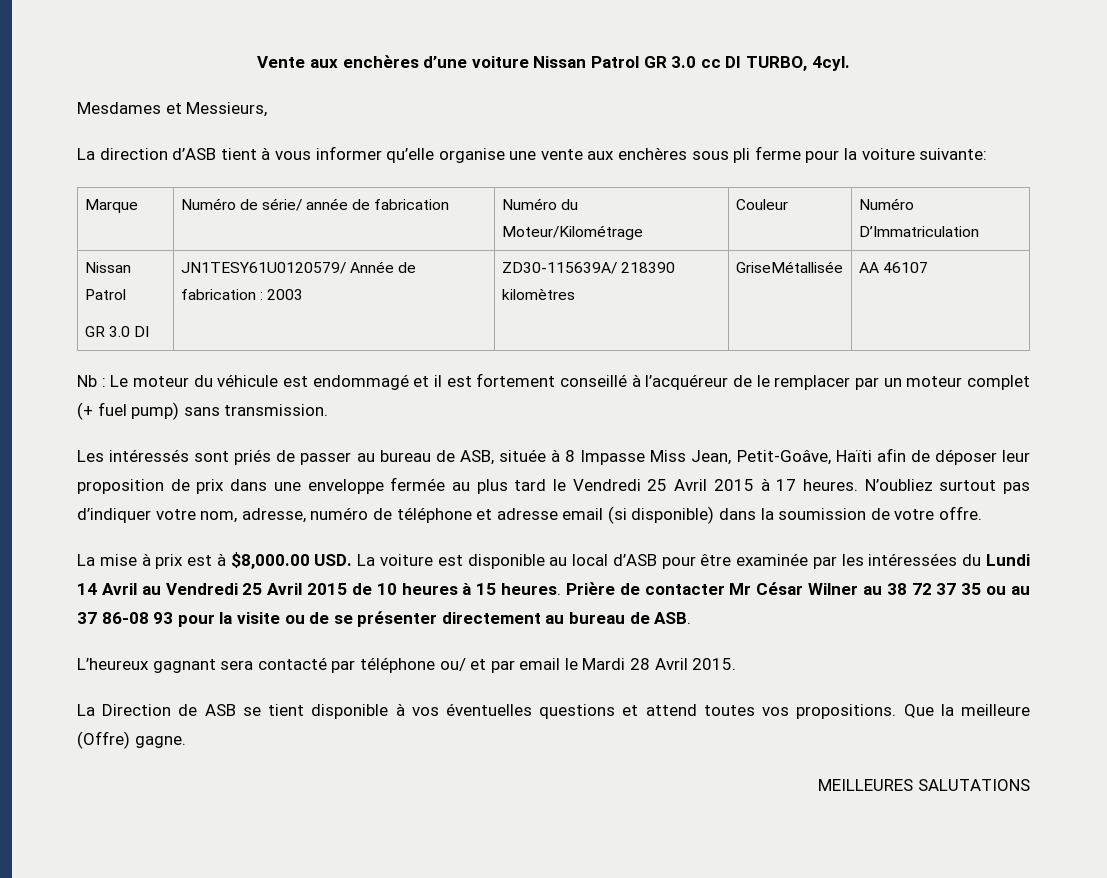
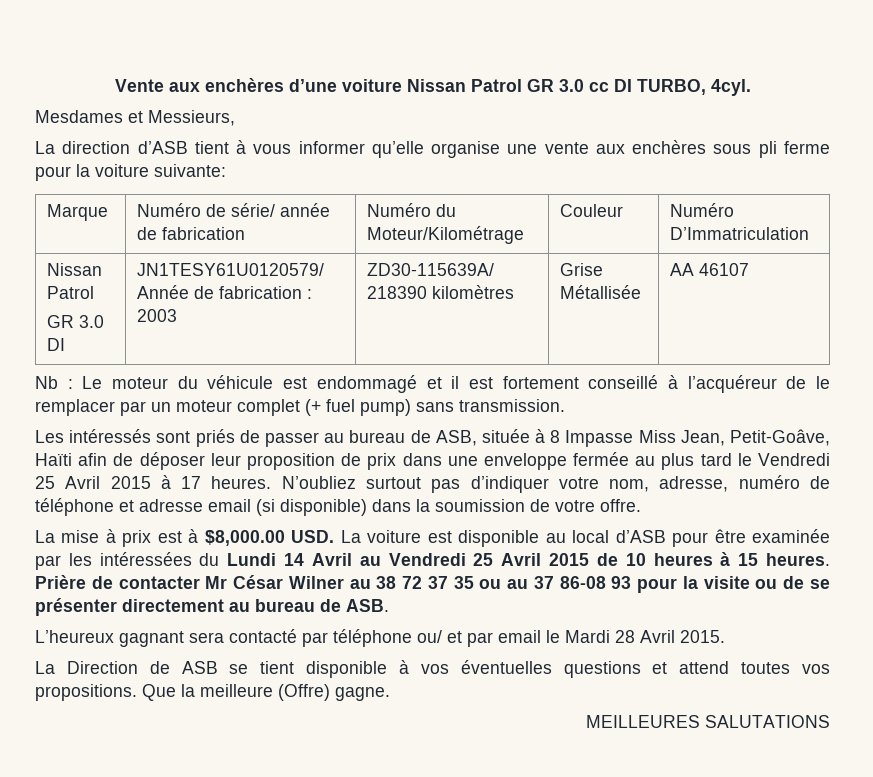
  Marque | Numéro de série/ année de fabrication | Numéro du Moteur/Kilométrage | Couleur | Numéro D’Immatriculation
  Nissan Patrol
- GR 3.0 DI | JN1TESY61U0120579/ Année de fabrication : 2003 | ZD30-115639A/ 218390 kilomètres | GriseMétallisée | AA 46107
+ GR 3.0 DI | JN1TESY61U0120579/ Année de fabrication : 2003 | ZD30-115639A/ 218390 kilomètres | Grise Métallisée | AA 46107

